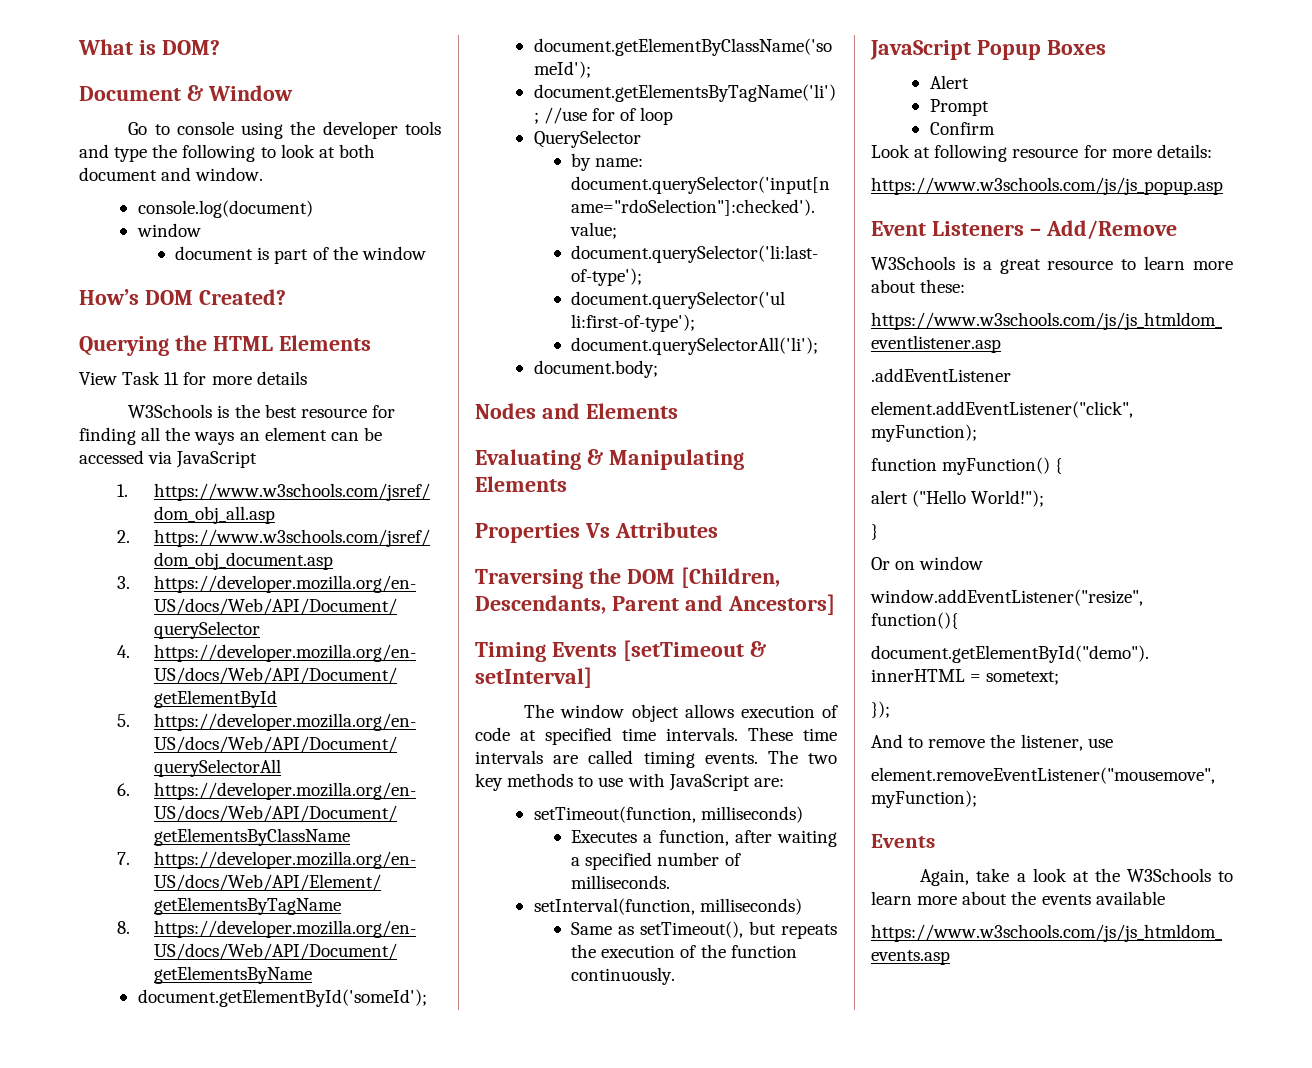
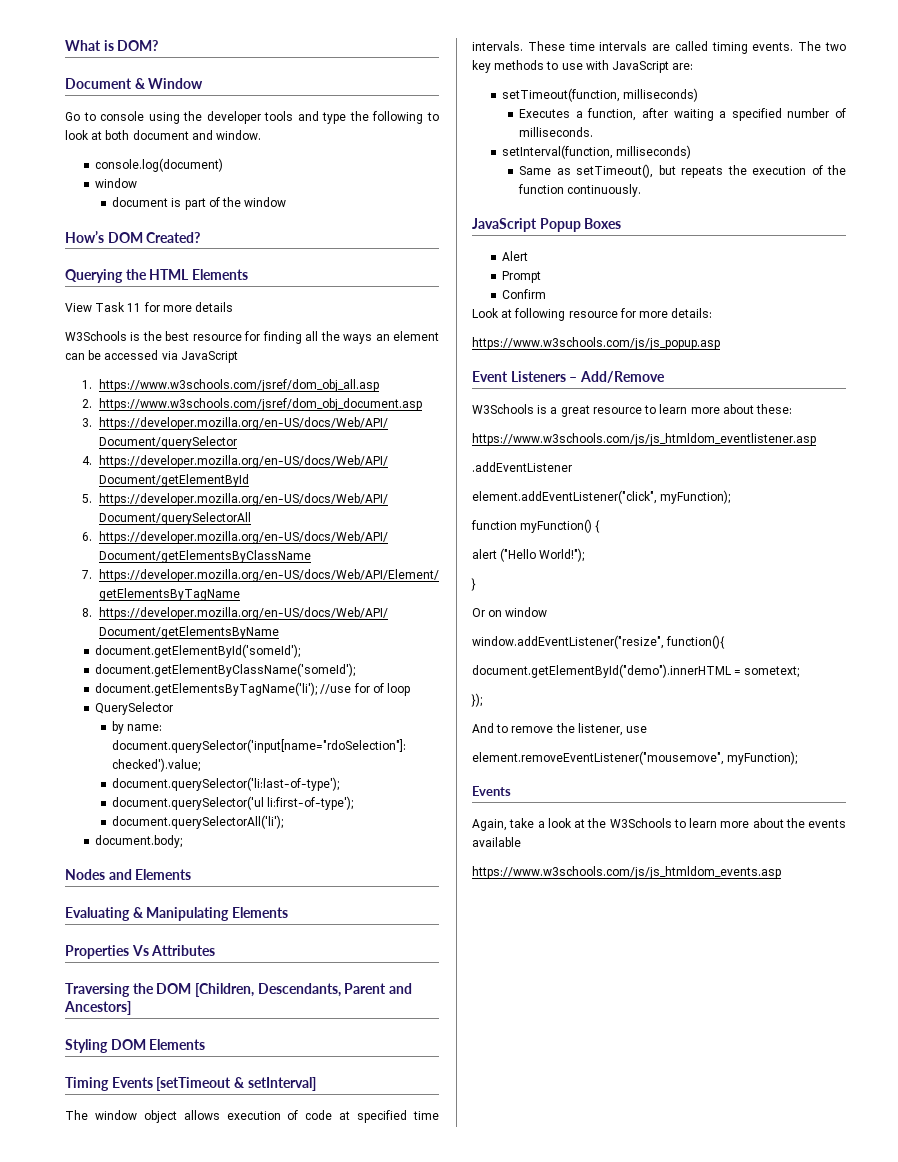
+ Styling DOM Elements

